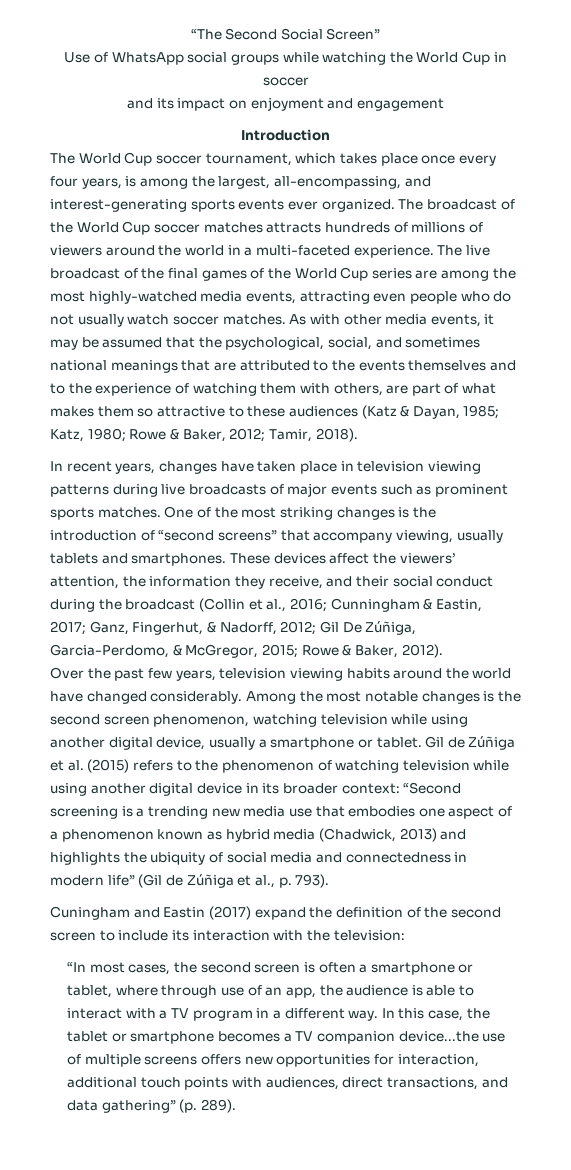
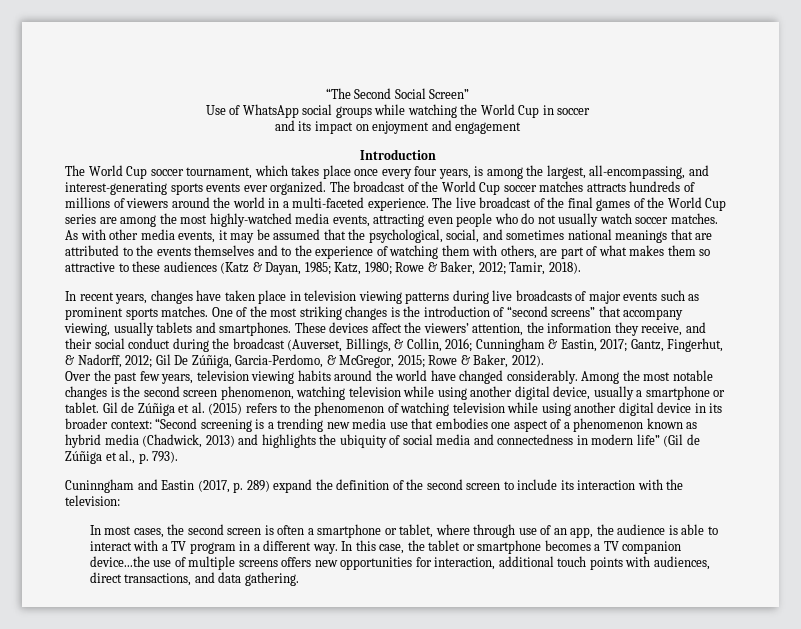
- These devices affect the viewers’ attention, the information they receive, and their social conduct during the broadcast (Collin et al., 2016; Cunningham & Eastin, 2017; Ganz, Fingerhut, & Nadorff, 2012; Gil De Zúñiga, Garcia-Perdomo, & McGregor, 2015; Rowe & Baker, 2012).
+ These devices affect the viewers’ attention, the information they receive, and their social conduct during the broadcast (Auverset, Billings, & Collin, 2016; Cunningham & Eastin, 2017; Gantz, Fingerhut, & Nadorff, 2012; Gil De Zúñiga, Garcia-Perdomo, & McGregor, 2015; Rowe & Baker, 2012).
- Cuningham and Eastin (2017) expand the definition of the second screen to include its interaction with the television:
+ Cuninngham and Eastin (2017, p. 289) expand the definition of the second screen to include its interaction with the television:
- “In most cases, the second screen is often a smartphone or tablet, where through use of an app, the audience is able to interact with a TV program in a different way.
+ In most cases, the second screen is often a smartphone or tablet, where through use of an app, the audience is able to interact with a TV program in a different way.
- In this case, the tablet or smartphone becomes a TV companion device...the use of multiple screens offers new opportunities for interaction, additional touch points with audiences, direct transactions, and data gathering” (p. 289).
+ In this case, the tablet or smartphone becomes a TV companion device...the use of multiple screens offers new opportunities for interaction, additional touch points with audiences, direct transactions, and data gathering.

